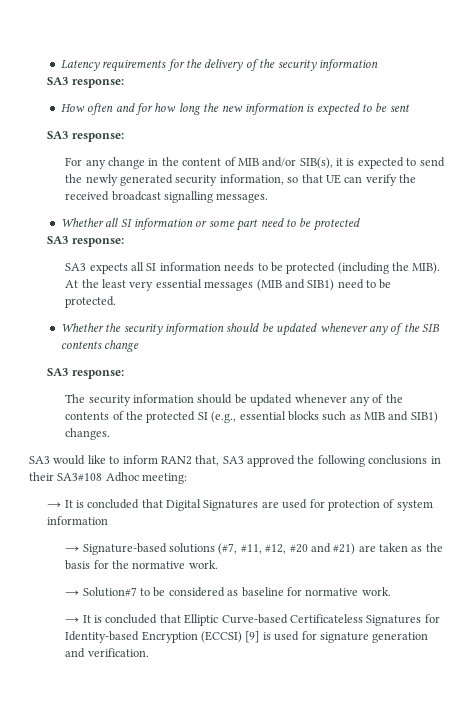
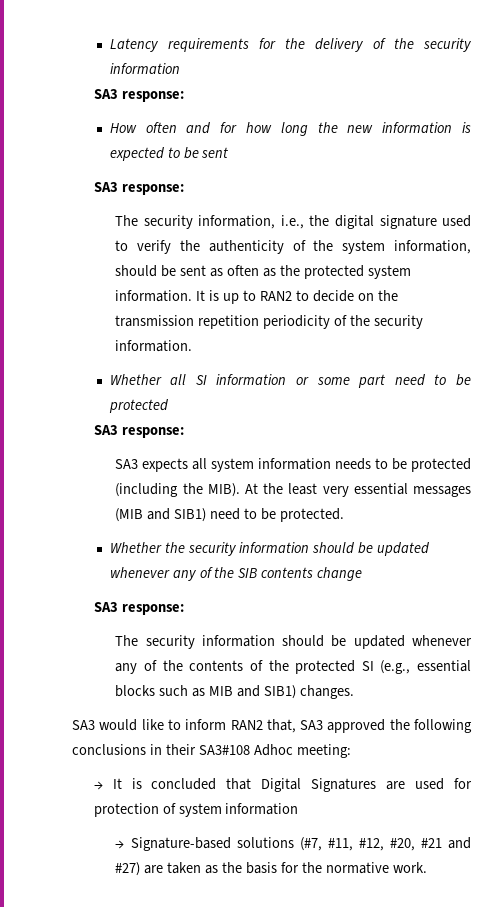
- For any change in the content of MIB and/or SIB(s), it is expected to send the newly generated security information, so that UE can verify the received broadcast signalling messages.
+ The security information, i.e., the digital signature used to verify the authenticity of the system information, should be sent as often as the protected system information. It is up to RAN2 to decide on the transmission repetition periodicity of the security information.
- SA3 expects all SI information needs to be protected (including the MIB).
+ SA3 expects all system information needs to be protected (including the MIB).
- → Signature-based solutions (#7, #11, #12, #20 and #21) are taken as the basis for the normative work.
+ → Signature-based solutions (#7, #11, #12, #20, #21 and #27) are taken as the basis for the normative work.
- → Solution#7 to be considered as baseline for normative work.
- → It is concluded that Elliptic Curve-based Certificateless Signatures for Identity-based Encryption (ECCSI) [9] is used for signature generation and verification.

